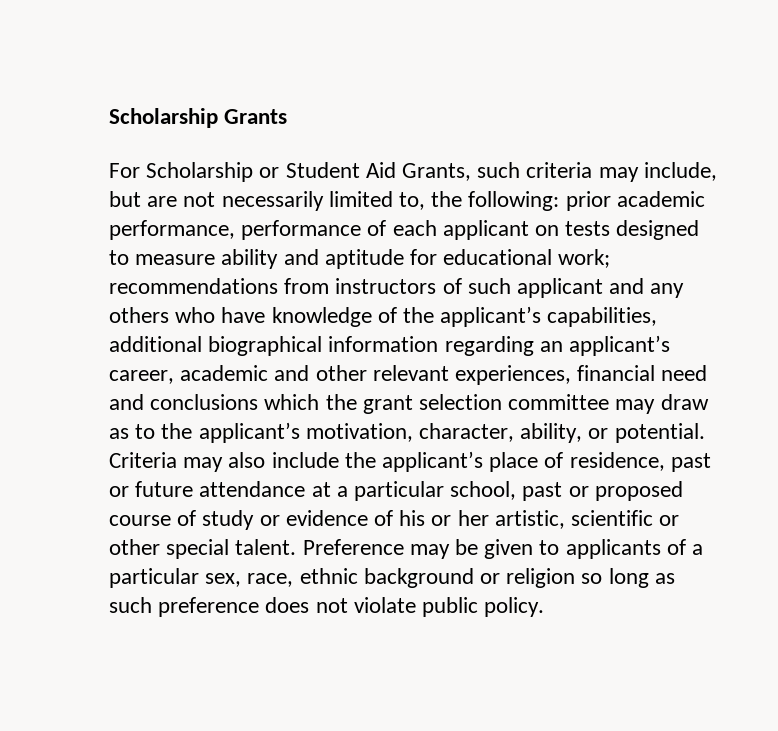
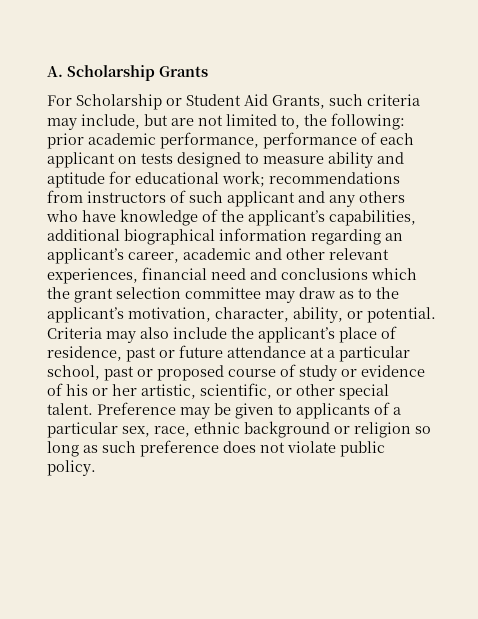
- Scholarship Grants
+ A. Scholarship Grants
- For Scholarship or Student Aid Grants, such criteria may include, but are not necessarily limited to, the following:
+ For Scholarship or Student Aid Grants, such criteria may include, but are not limited to, the following:
- Criteria may also include the applicant’s place of residence, past or future attendance at a particular school, past or proposed course of study or evidence of his or her artistic, scientific or other special talent.
+ Criteria may also include the applicant’s place of residence, past or future attendance at a particular school, past or proposed course of study or evidence of his or her artistic, scientific, or other special talent.

